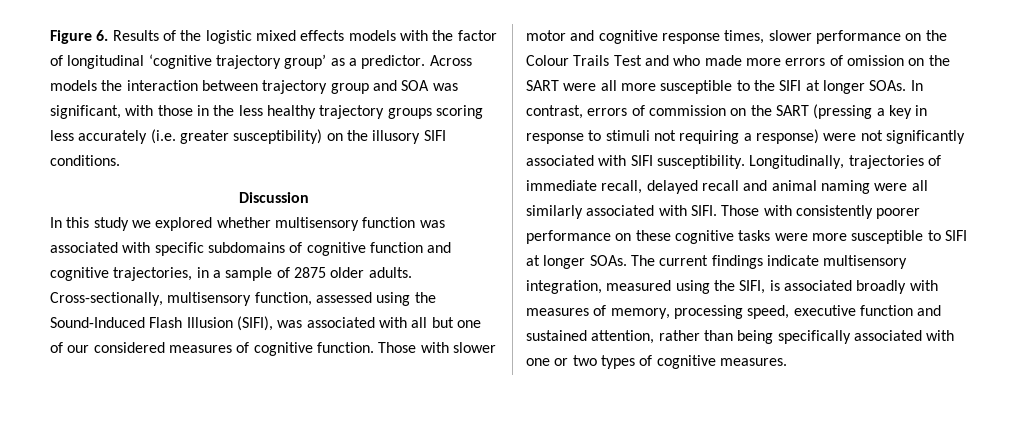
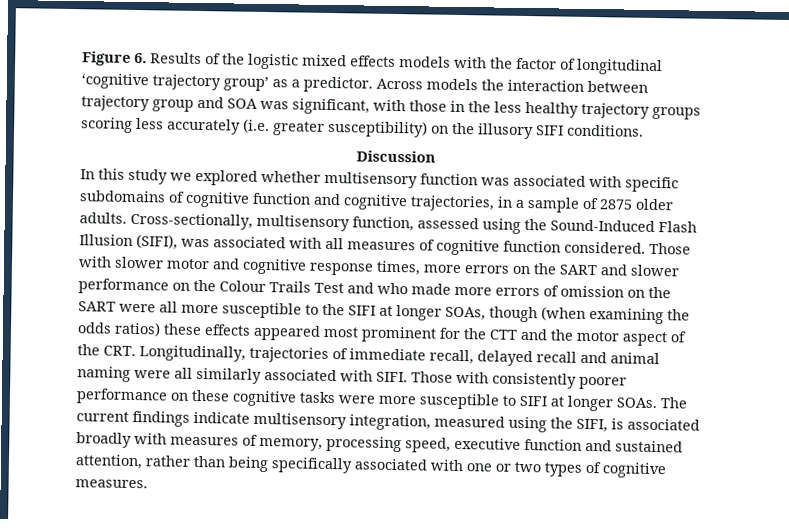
- Cross-sectionally, multisensory function, assessed using the Sound-Induced Flash Illusion (SIFI), was associated with all but one of our considered measures of cognitive function.
+ Cross-sectionally, multisensory function, assessed using the Sound-Induced Flash Illusion (SIFI), was associated with all measures of cognitive function considered.
- Those with slower motor and cognitive response times, slower performance on the Colour Trails Test and who made more errors of omission on the SART were all more susceptible to the SIFI at longer SOAs. In contrast, errors of commission on the SART (pressing a key in response to stimuli not requiring a response) were not significantly associated with SIFI susceptibility. Longitudinally, trajectories of immediate recall, delayed recall and animal naming were all similarly associated with SIFI.
+ Those with slower motor and cognitive response times, more errors on the SART and slower performance on the Colour Trails Test and who made more errors of omission on the SART were all more susceptible to the SIFI at longer SOAs, though (when examining the odds ratios) these effects appeared most prominent for the CTT and the motor aspect of the CRT. Longitudinally, trajectories of immediate recall, delayed recall and animal naming were all similarly associated with SIFI.

